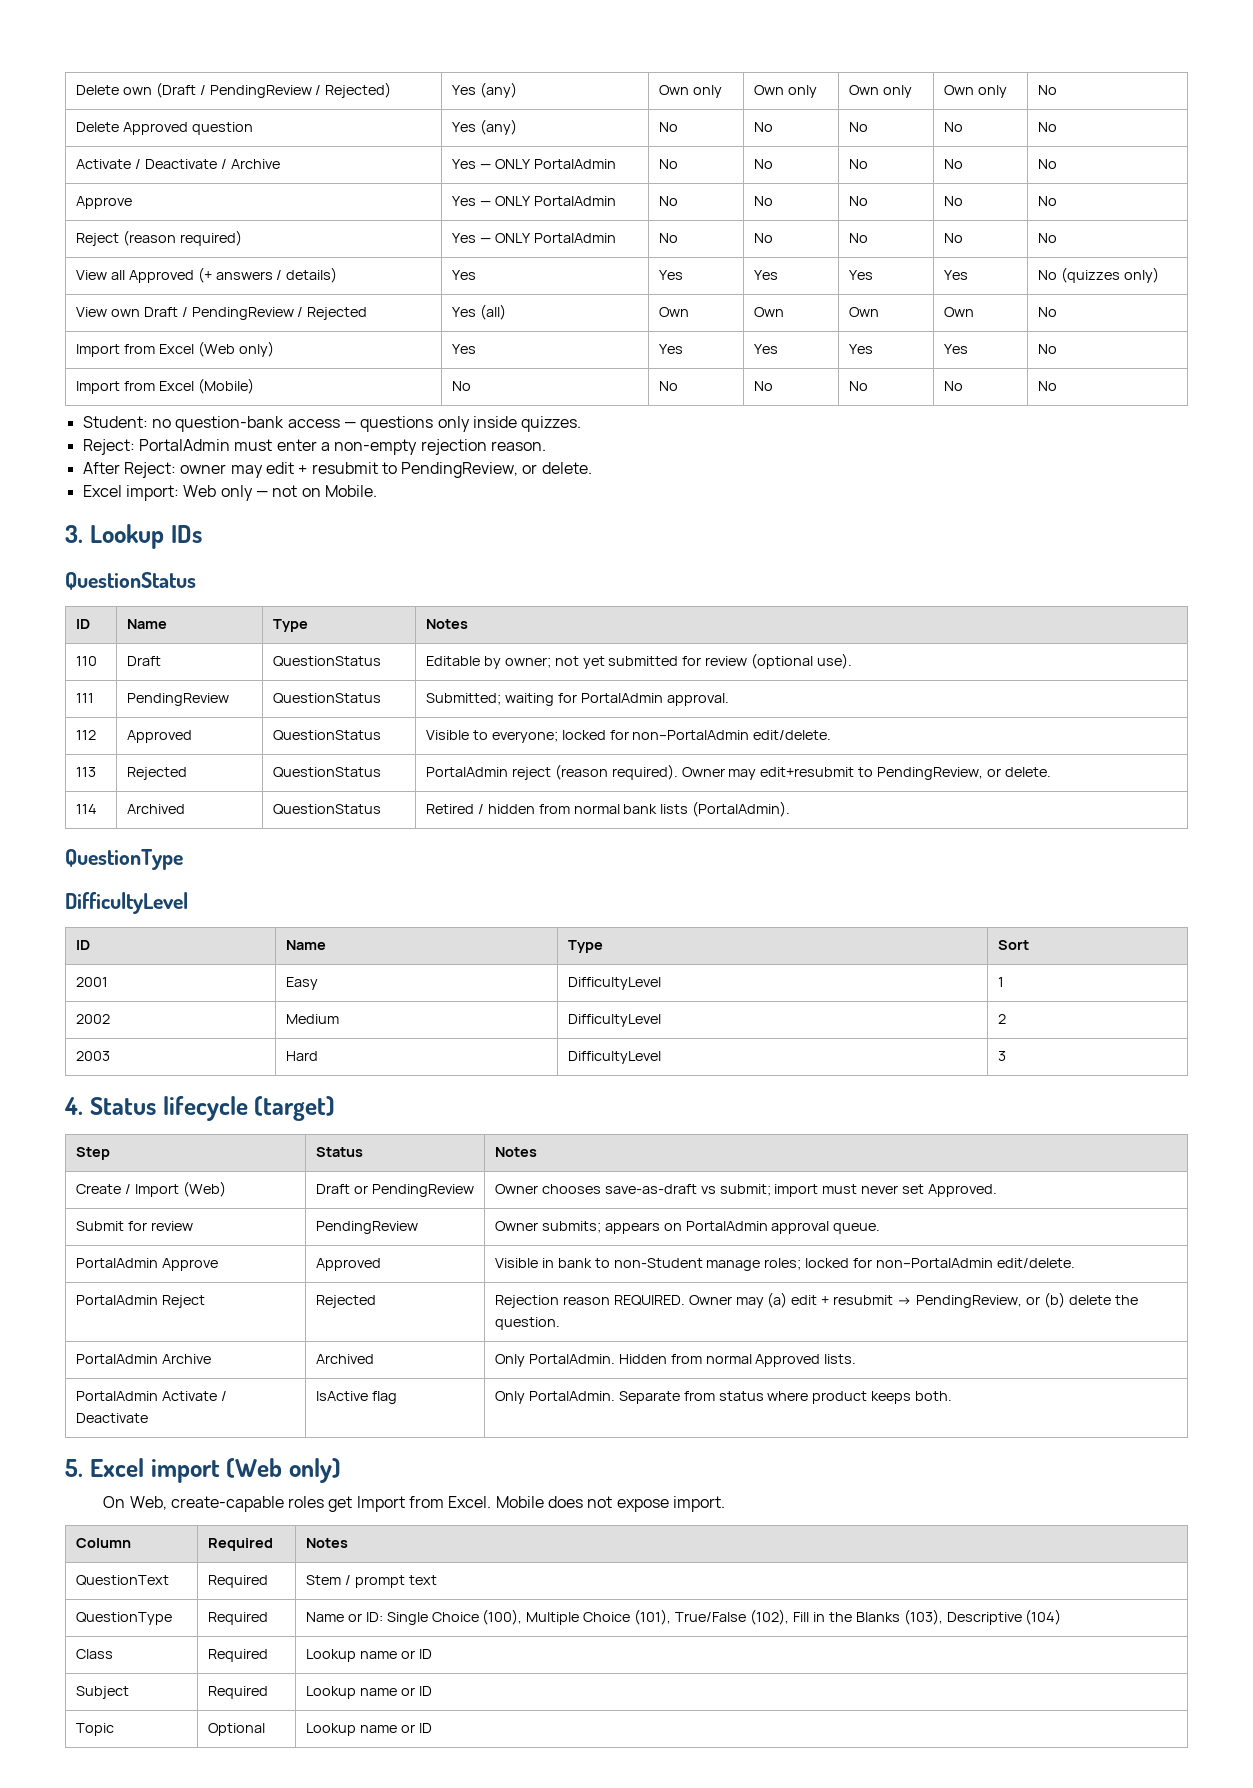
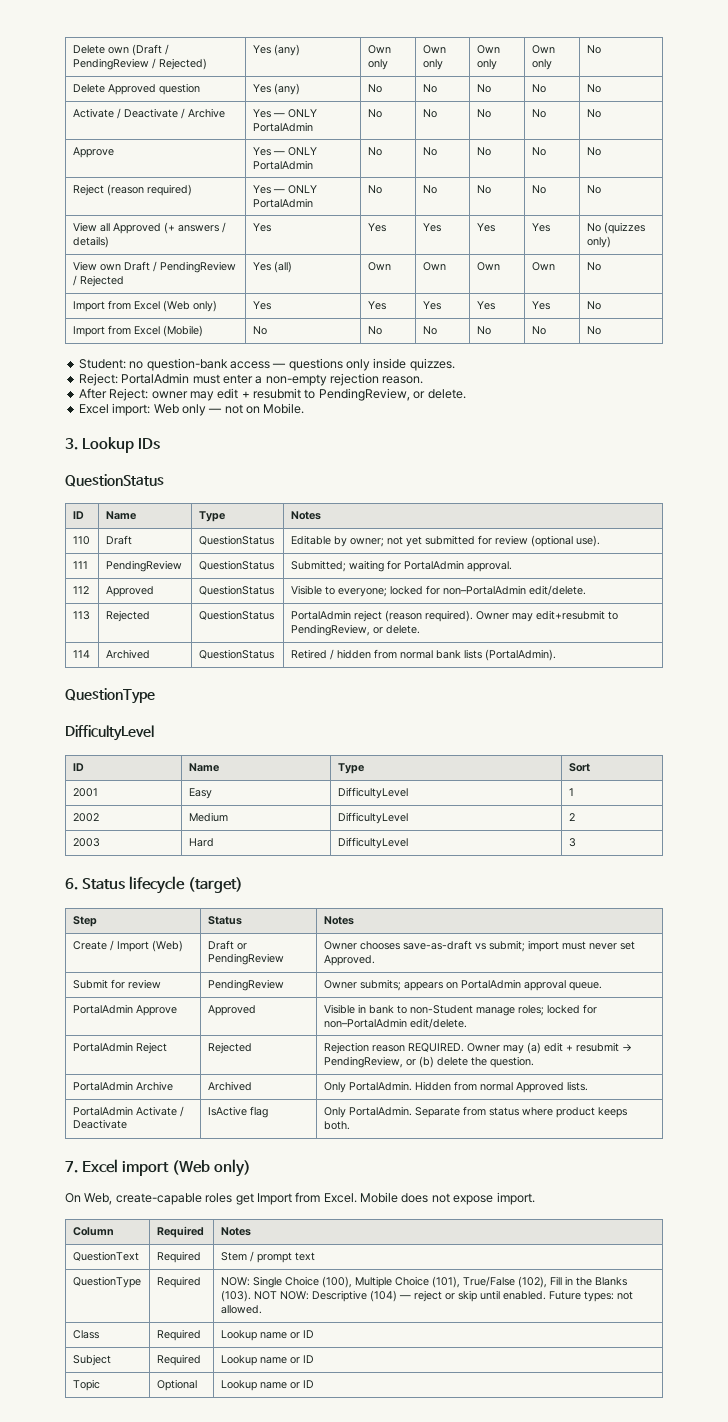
- 4. Status lifecycle (target)
+ 6. Status lifecycle (target)
- 5. Excel import (Web only)
+ 7. Excel import (Web only)
- QuestionType | Required | Name or ID: Single Choice (100), Multiple Choice (101), True/False (102), Fill in the Blanks (103), Descriptive (104)
+ QuestionType | Required | NOW: Single Choice (100), Multiple Choice (101), True/False (102), Fill in the Blanks (103). NOT NOW: Descriptive (104) — reject or skip until enabled. Future types: not allowed.

